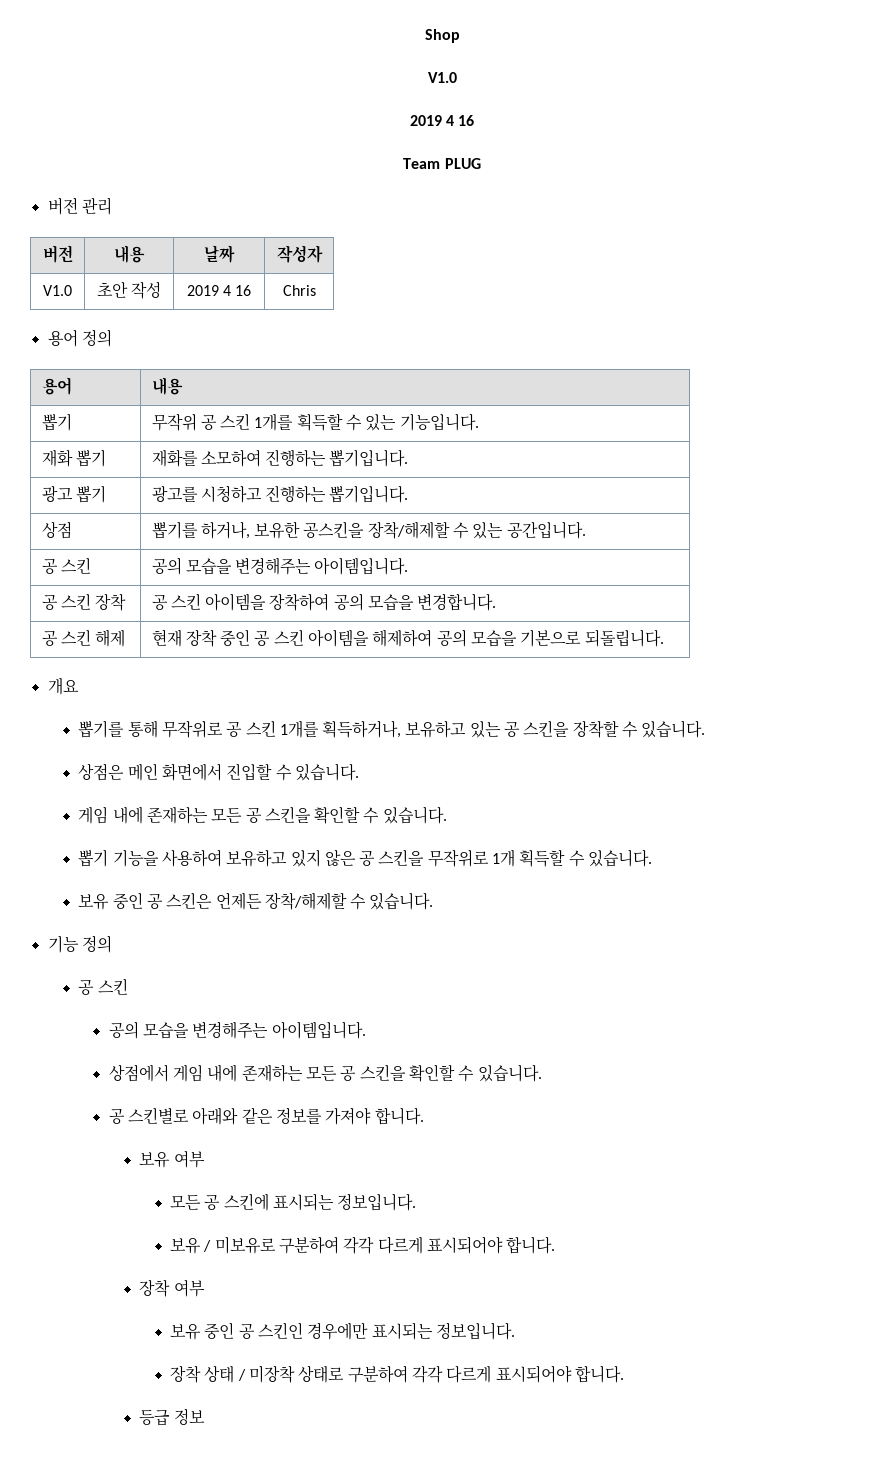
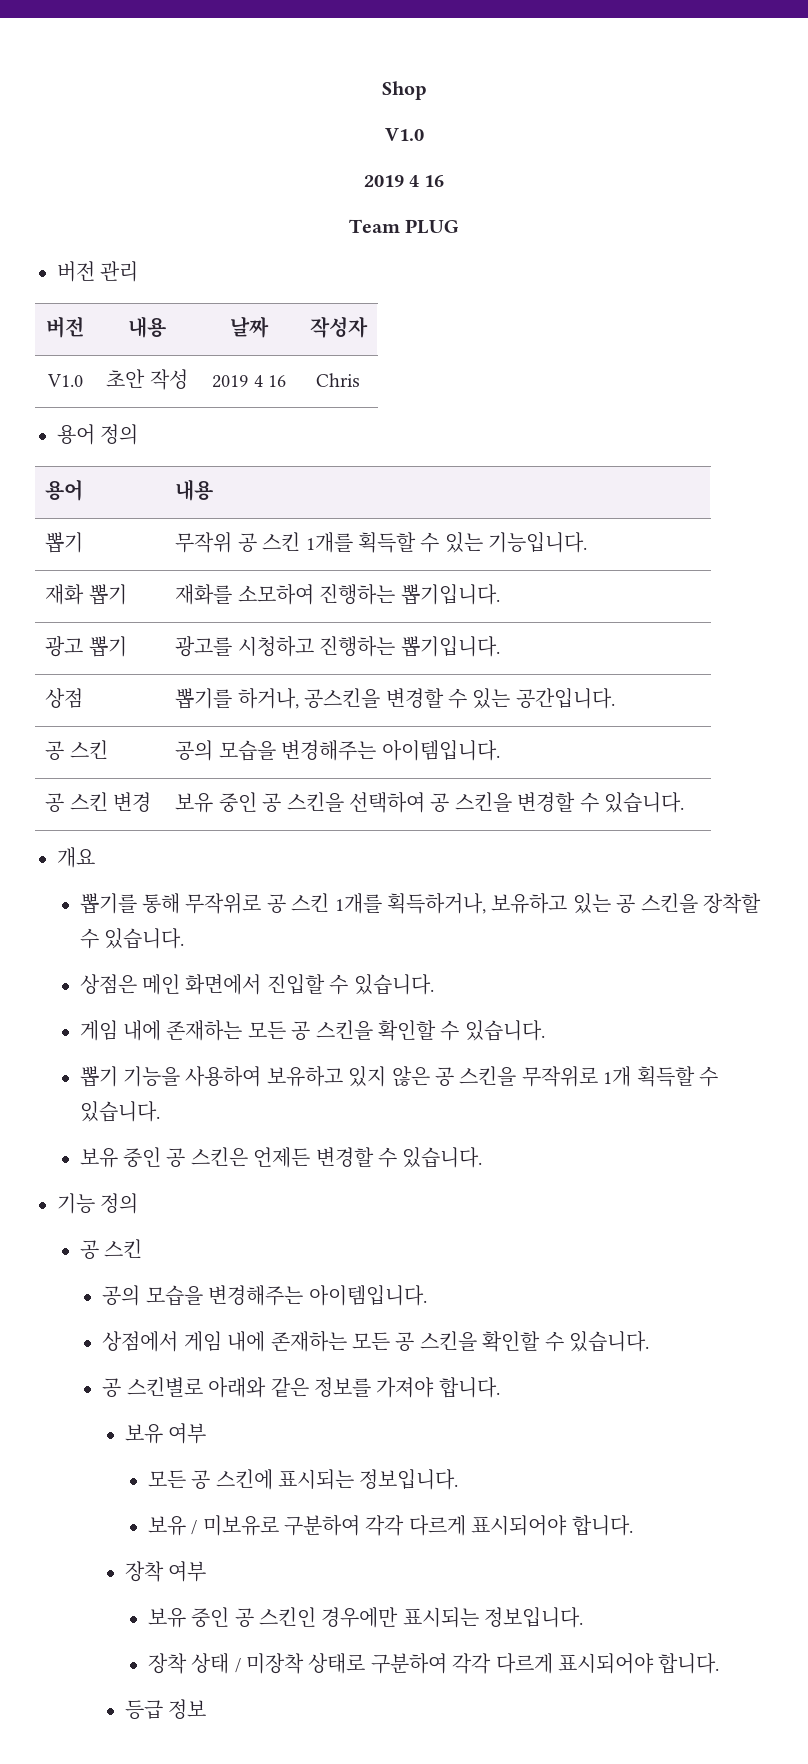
- 상점 | 뽑기를 하거나, 보유한 공스킨을 장착/해제할 수 있는 공간입니다.
+ 상점 | 뽑기를 하거나, 공스킨을 변경할 수 있는 공간입니다.
- 공 스킨 장착 | 공 스킨 아이템을 장착하여 공의 모습을 변경합니다.
- 공 스킨 해제 | 현재 장착 중인 공 스킨 아이템을 해제하여 공의 모습을 기본으로 되돌립니다.
+ 공 스킨 변경 | 보유 중인 공 스킨을 선택하여 공 스킨을 변경할 수 있습니다.
- 보유 중인 공 스킨은 언제든 장착/해제할 수 있습니다.
+ 보유 중인 공 스킨은 언제든 변경할 수 있습니다.

